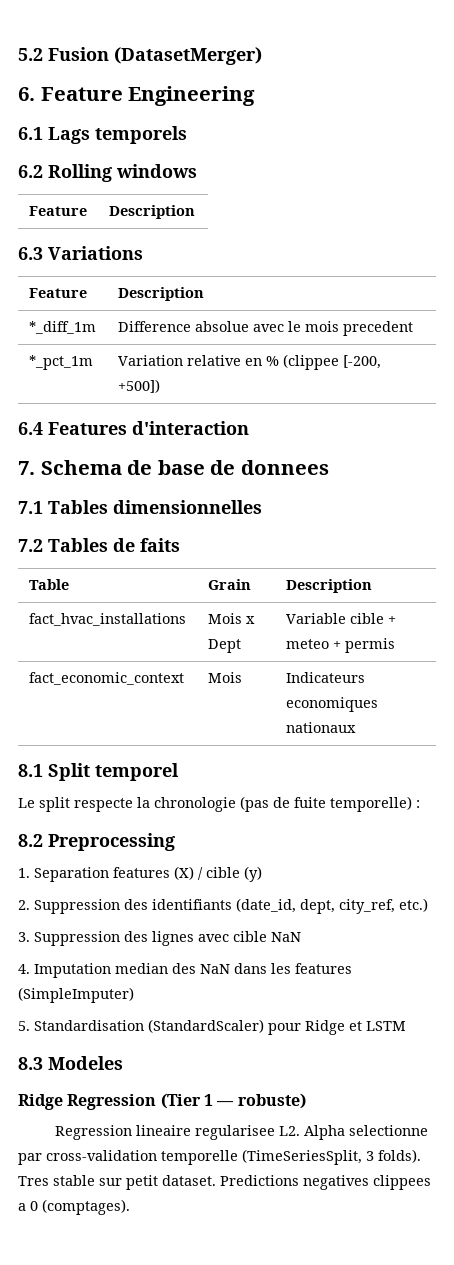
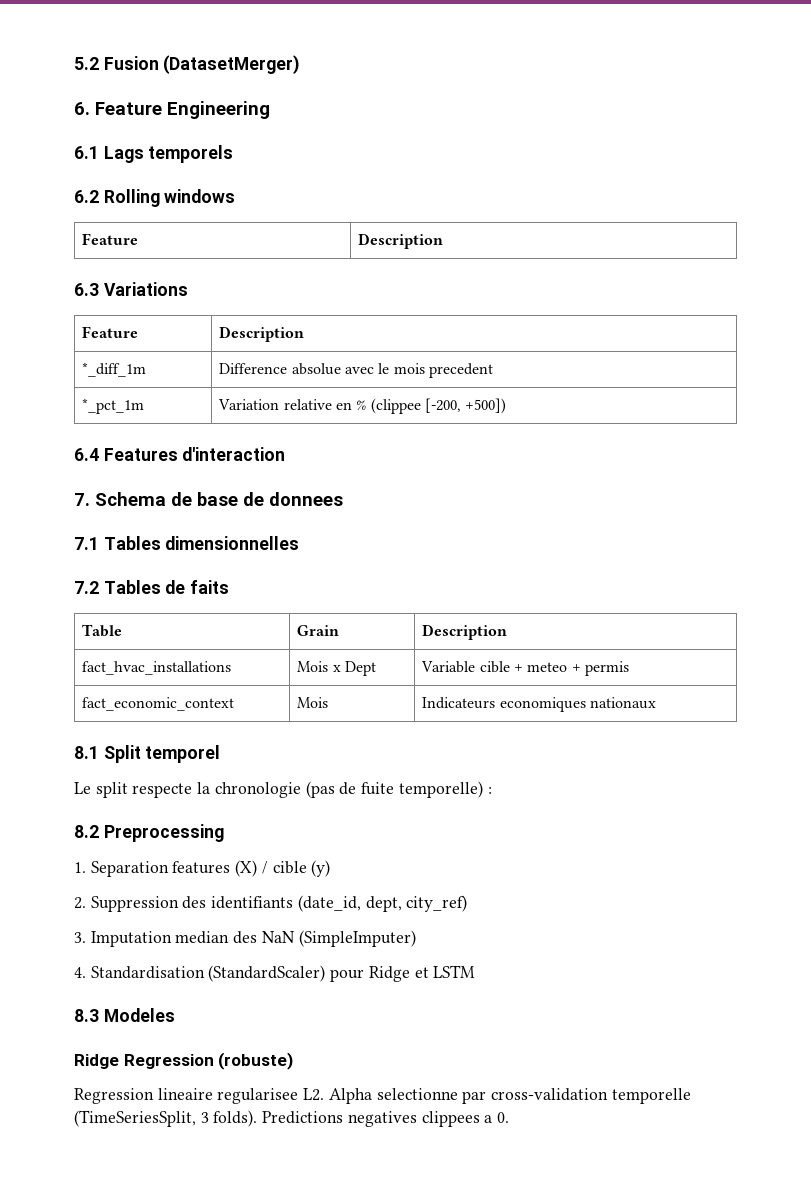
- 2. Suppression des identifiants (date_id, dept, city_ref, etc.)
+ 2. Suppression des identifiants (date_id, dept, city_ref)
- 3. Suppression des lignes avec cible NaN
- 4. Imputation median des NaN dans les features (SimpleImputer)
+ 3. Imputation median des NaN (SimpleImputer)
- 5. Standardisation (StandardScaler) pour Ridge et LSTM
+ 4. Standardisation (StandardScaler) pour Ridge et LSTM
- Ridge Regression (Tier 1 — robuste)
+ Ridge Regression (robuste)
- Tres stable sur petit dataset.
- Predictions negatives clippees a 0 (comptages).
+ Predictions negatives clippees a 0.

